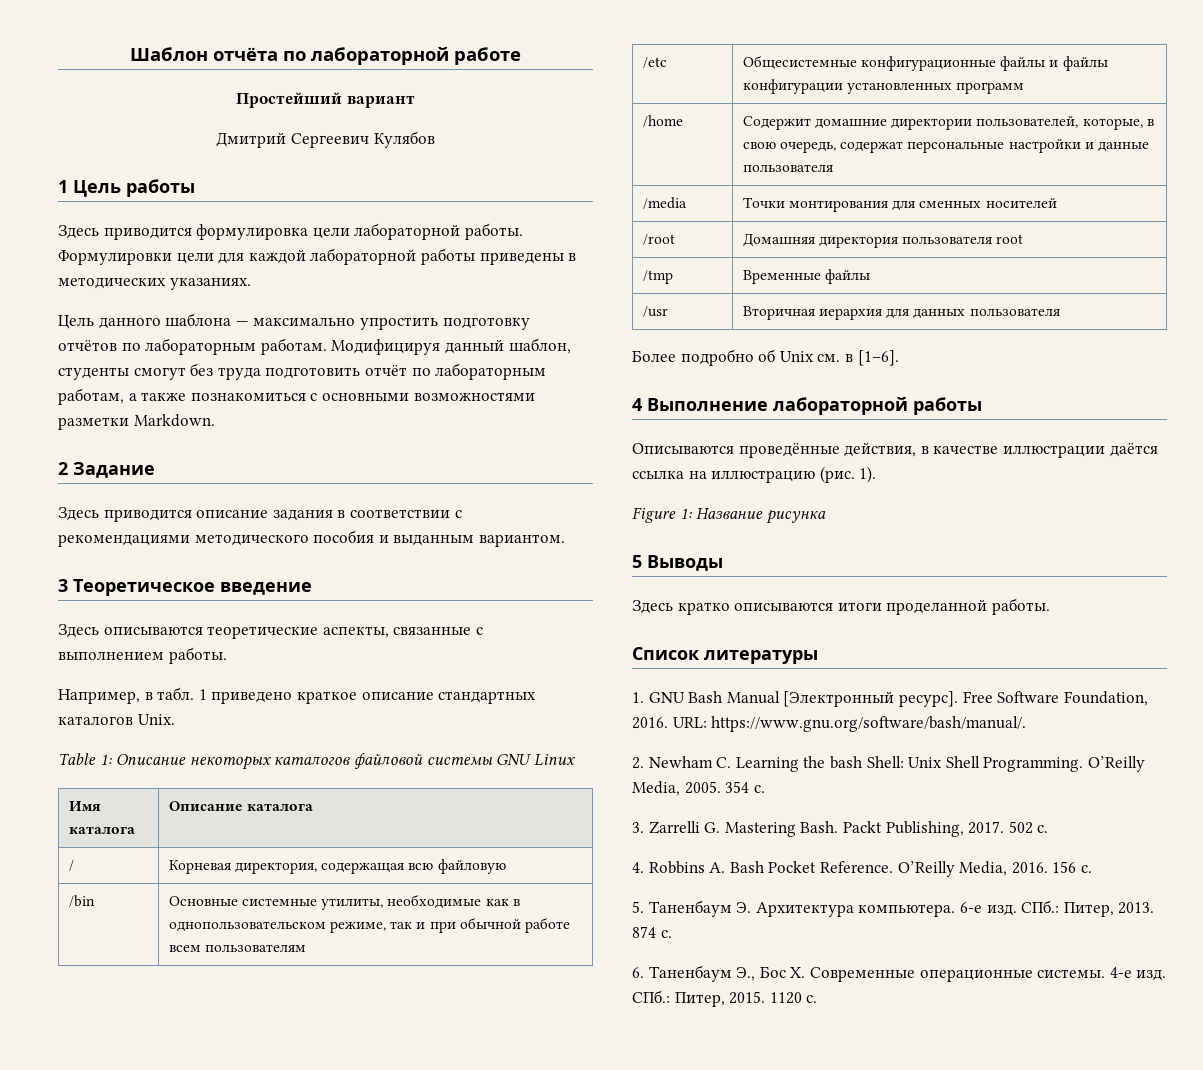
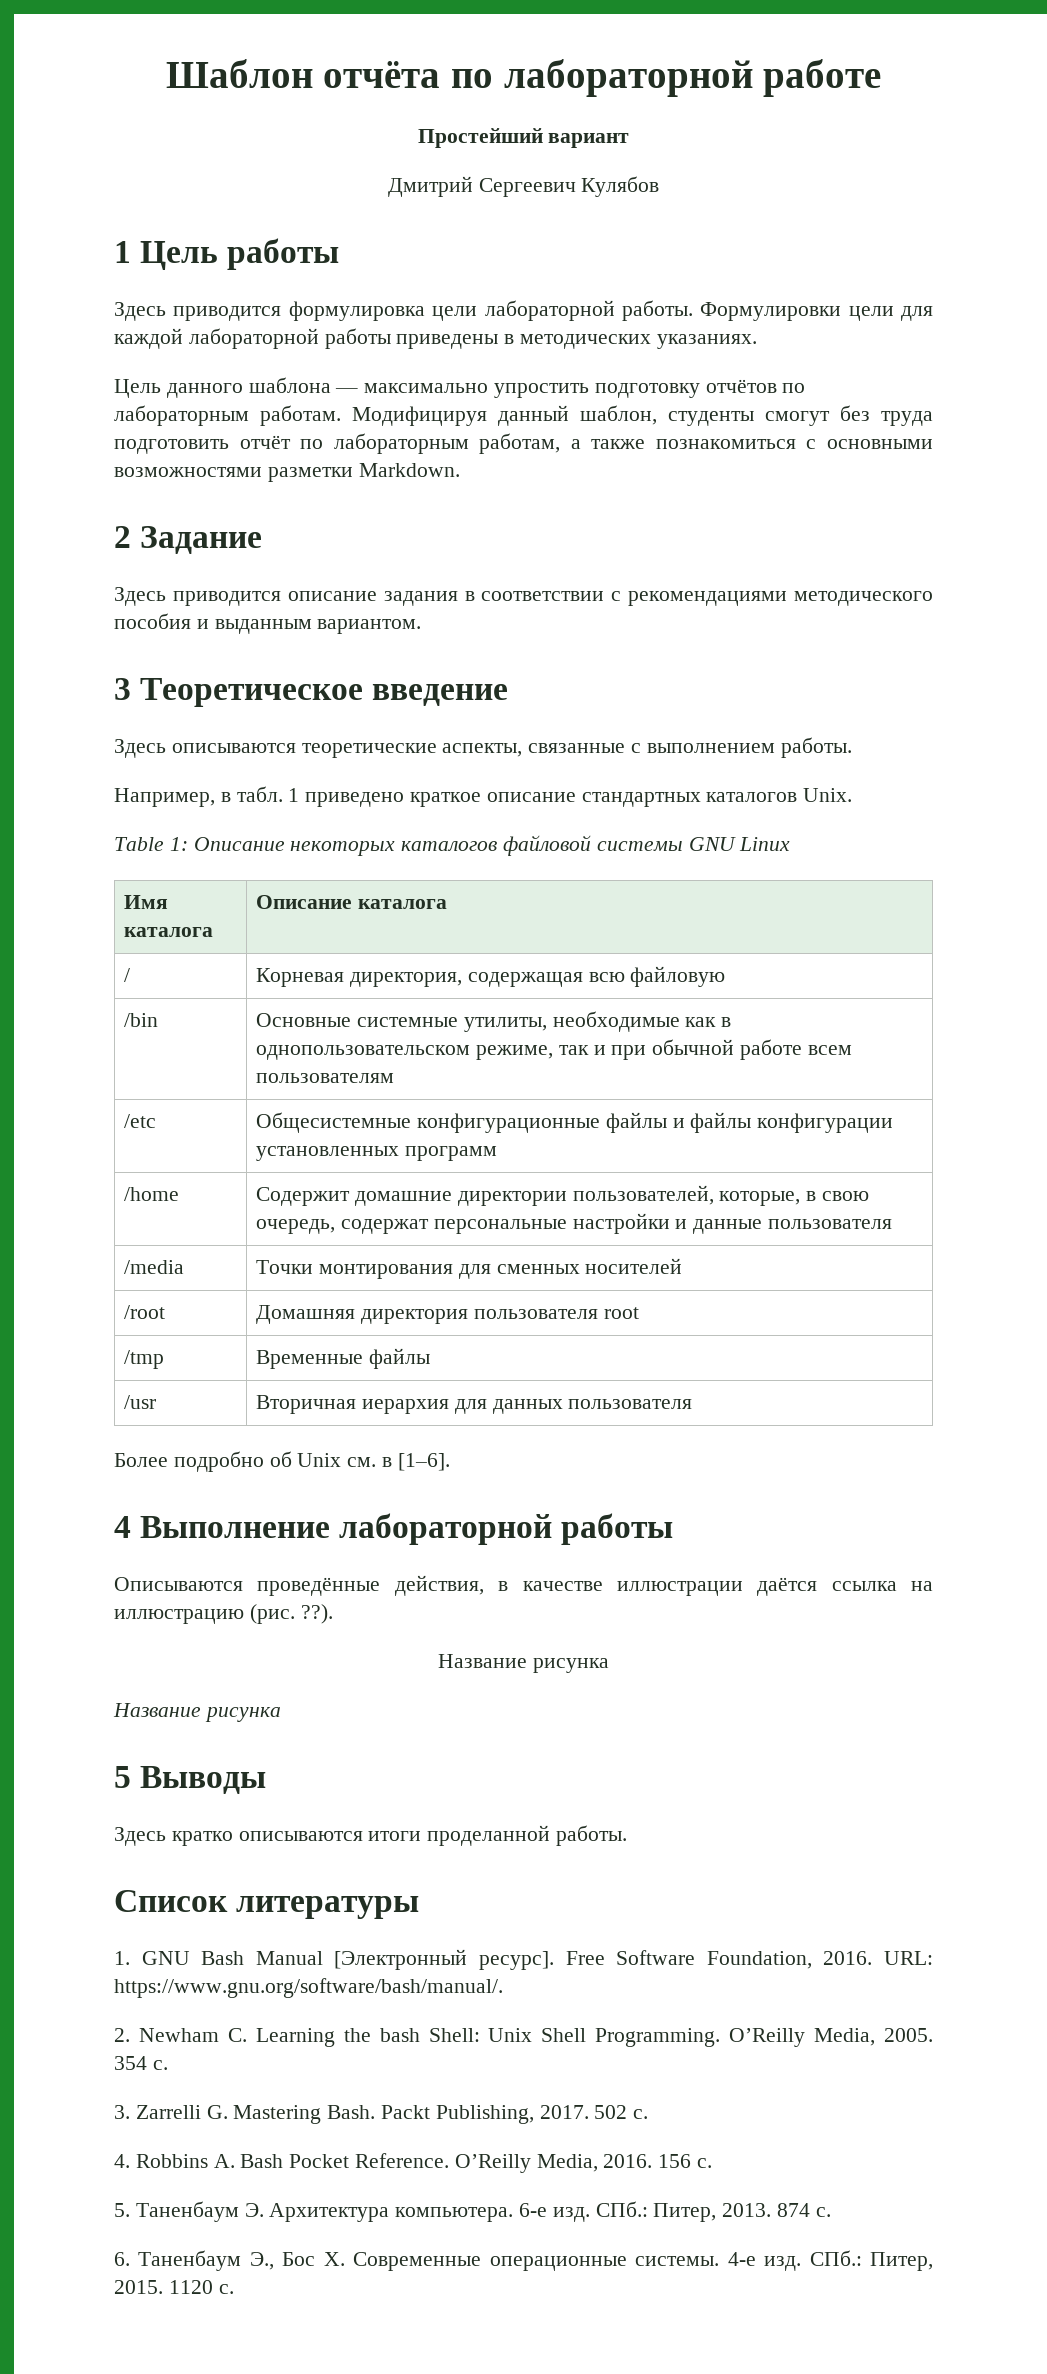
- 1).
- Figure 1: Название рисунка
+ ??).
+ Название рисунка
+ Название рисунка

